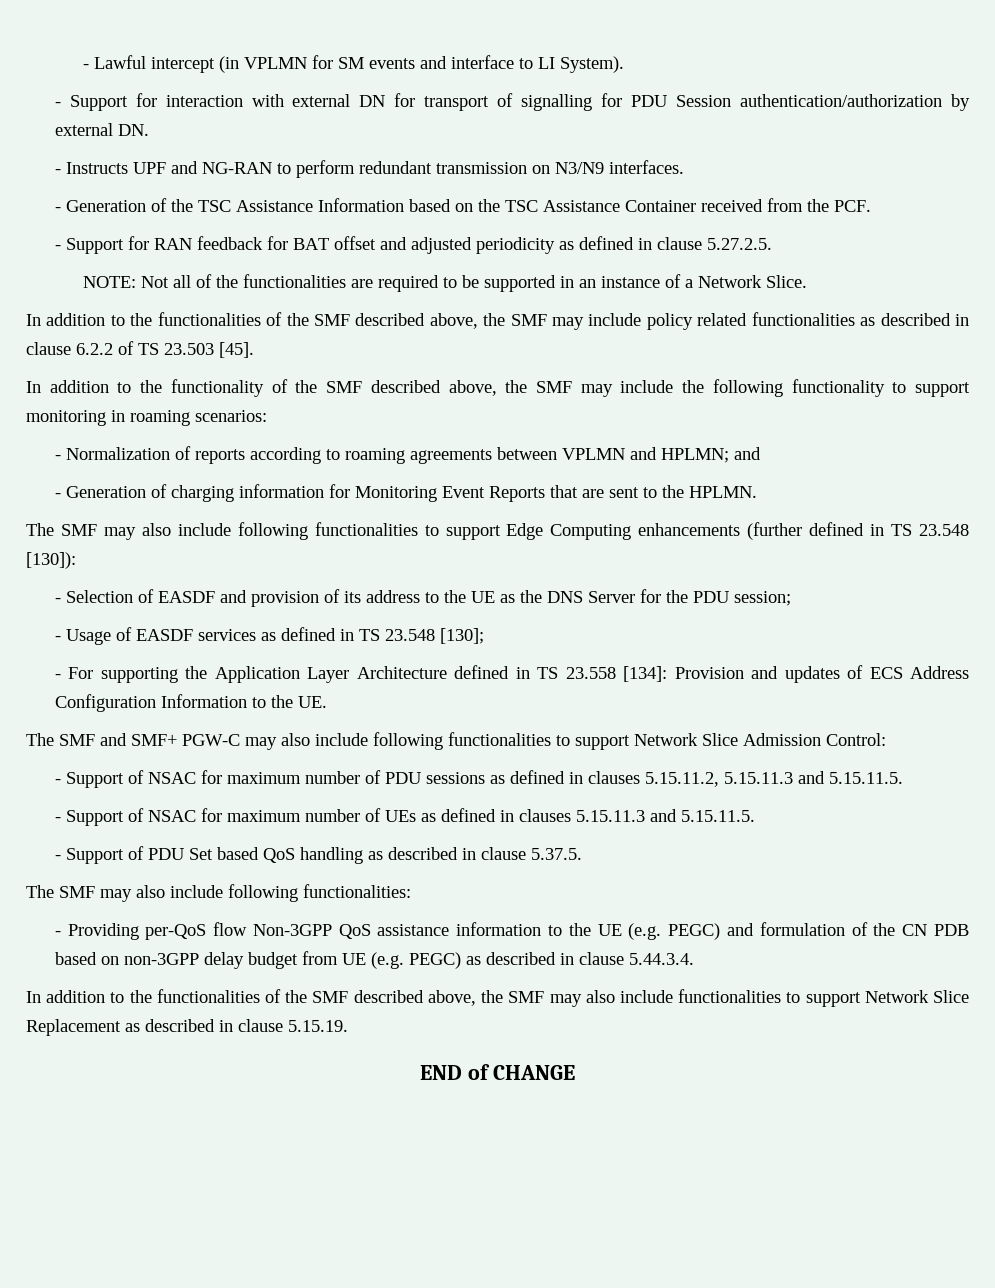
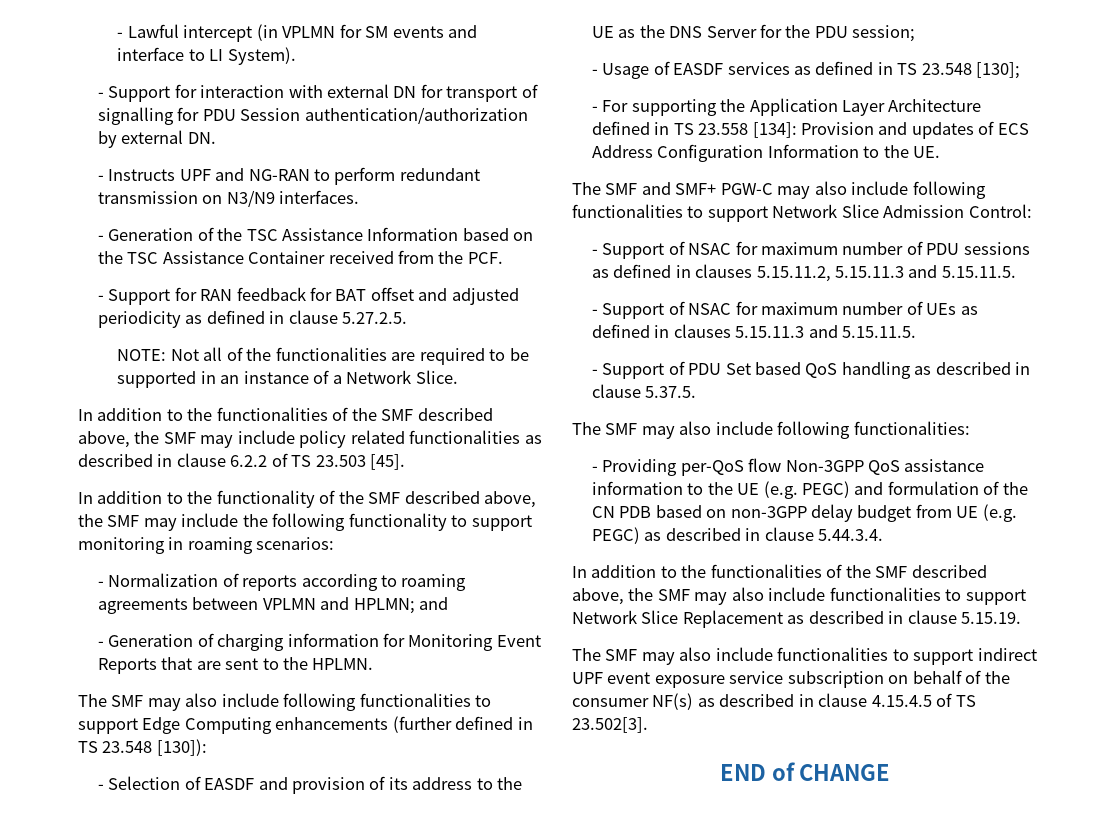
+ The SMF may also include functionalities to support indirect UPF event exposure service subscription on behalf of the consumer NF(s) as described in clause 4.15.4.5 of TS 23.502[3].

